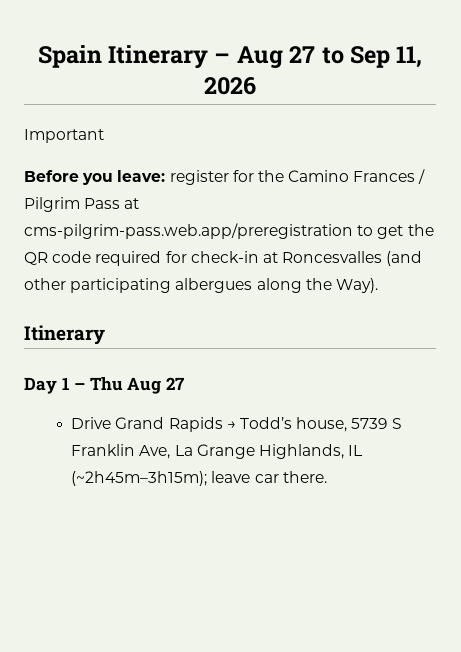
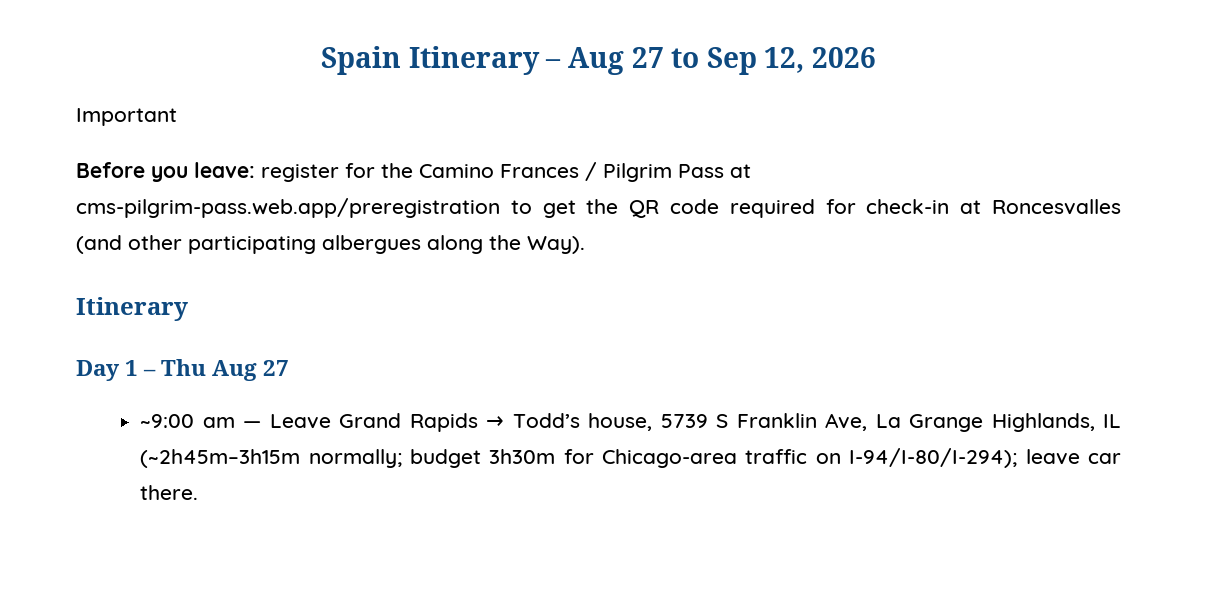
- Spain Itinerary – Aug 27 to Sep 11, 2026
+ Spain Itinerary – Aug 27 to Sep 12, 2026
- Drive Grand Rapids → Todd’s house, 5739 S Franklin Ave, La Grange Highlands, IL (~2h45m–3h15m); leave car there.
+ ~9:00 am — Leave Grand Rapids → Todd’s house, 5739 S Franklin Ave, La Grange Highlands, IL (~2h45m–3h15m normally; budget 3h30m for Chicago-area traffic on I-94/I-80/I-294); leave car there.

